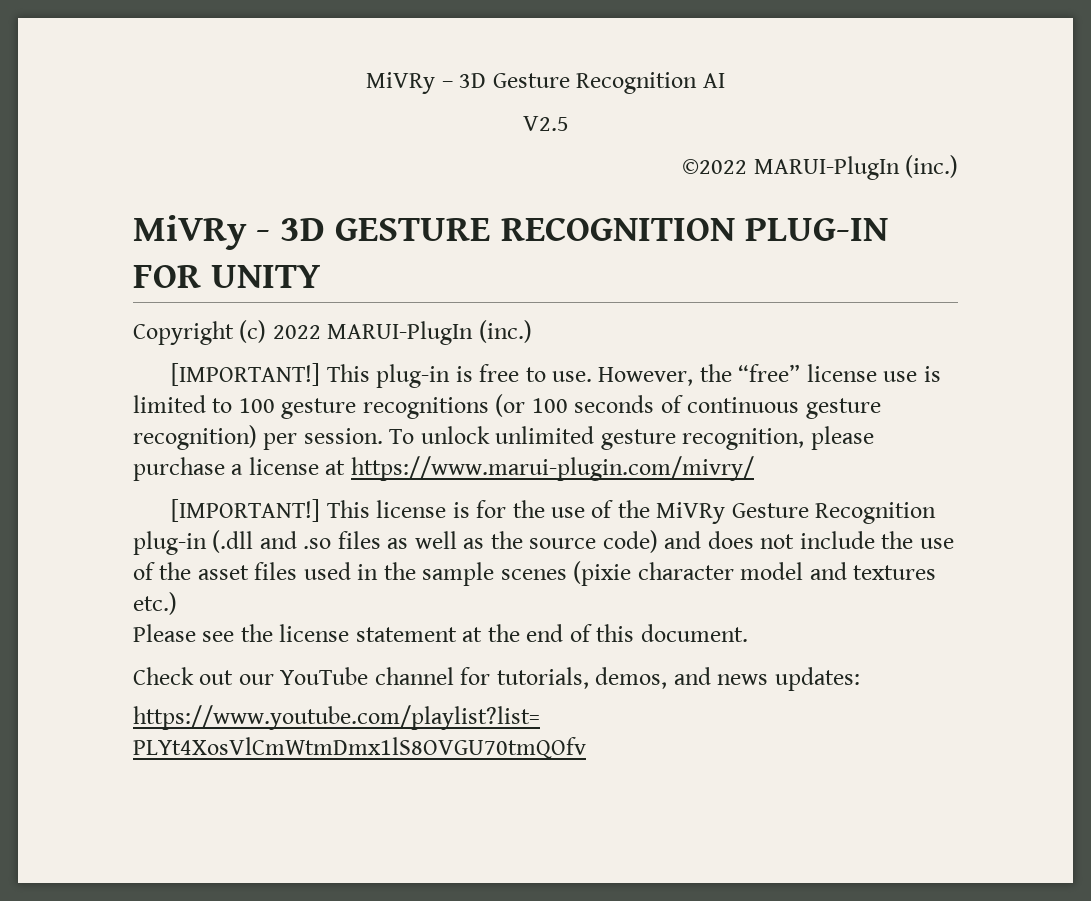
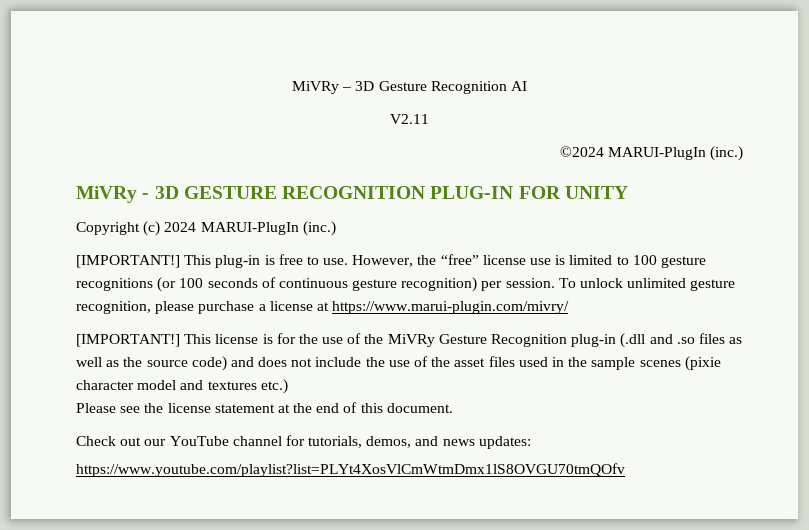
- V2.5
- ©2022 MARUI-PlugIn (inc.)
+ V2.11
+ ©2024 MARUI-PlugIn (inc.)
- Copyright (c) 2022 MARUI-PlugIn (inc.)
+ Copyright (c) 2024 MARUI-PlugIn (inc.)

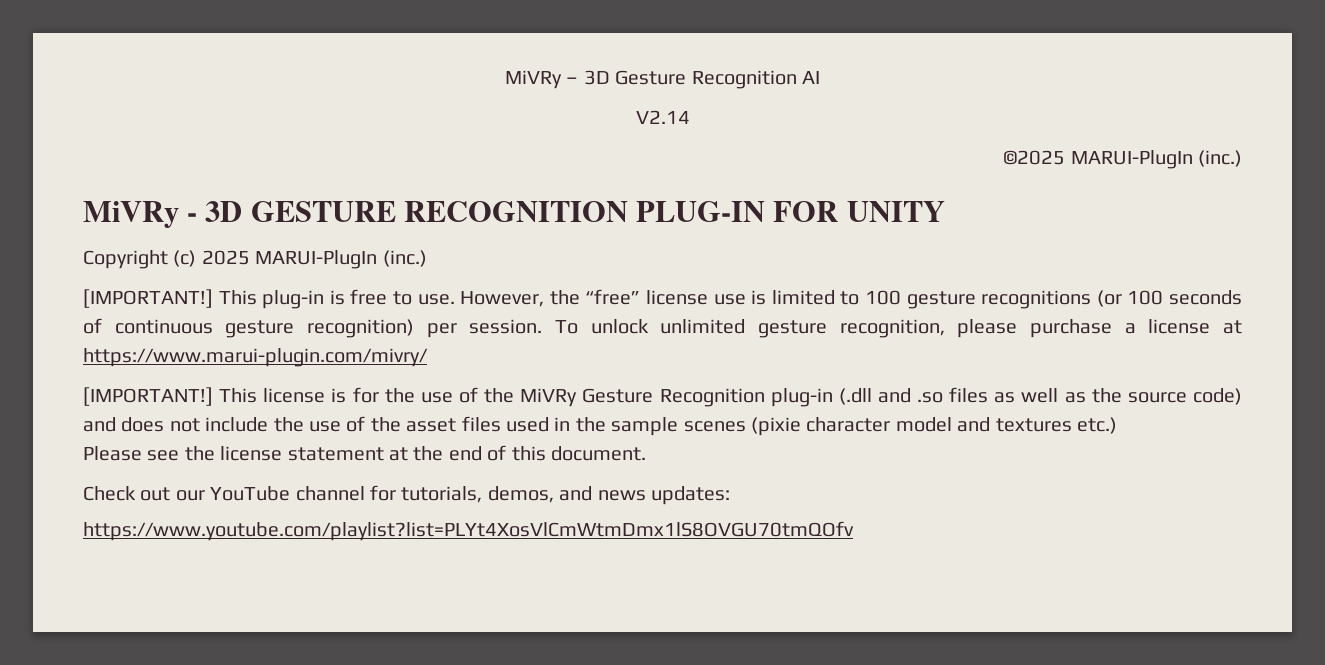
- V2.11
- ©2024 MARUI-PlugIn (inc.)
+ V2.14
+ ©2025 MARUI-PlugIn (inc.)
- Copyright (c) 2024 MARUI-PlugIn (inc.)
+ Copyright (c) 2025 MARUI-PlugIn (inc.)

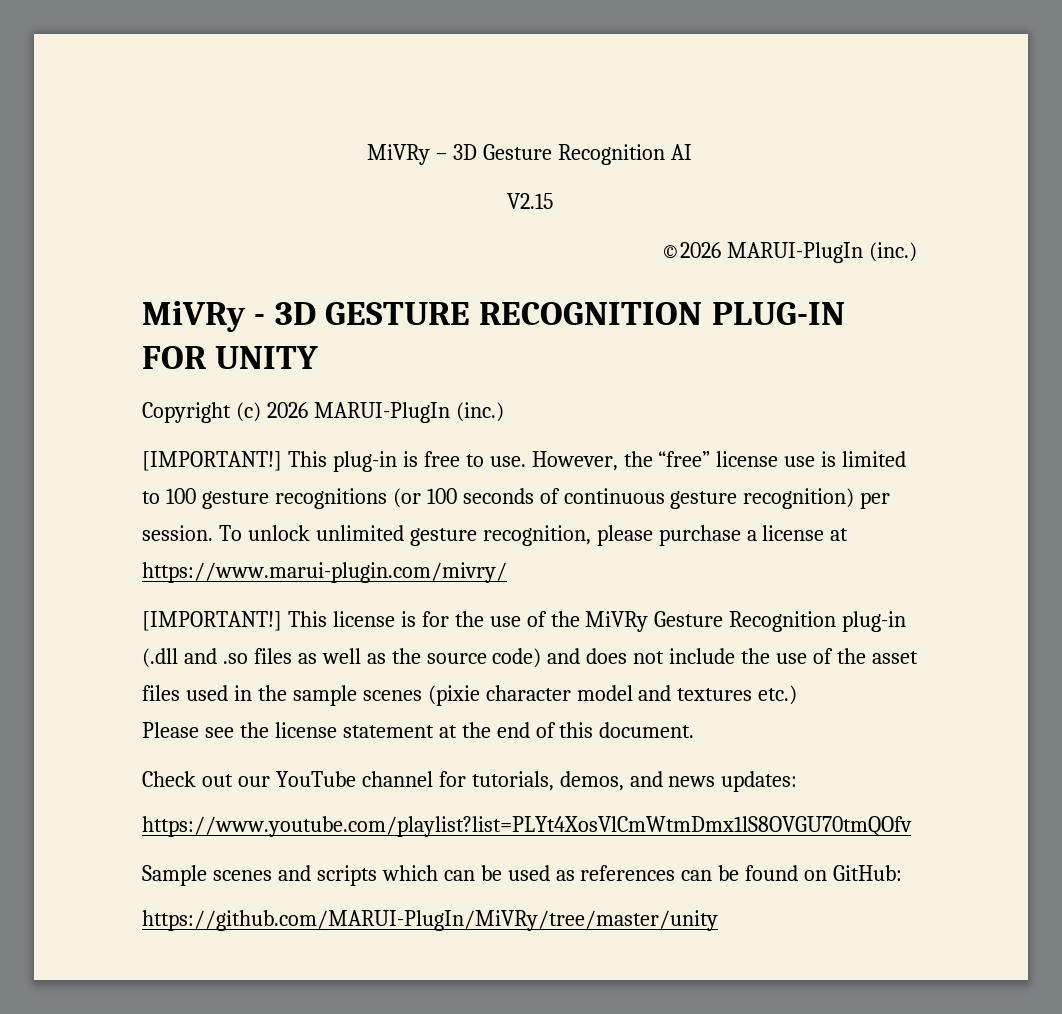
- V2.14
- ©2025 MARUI-PlugIn (inc.)
+ V2.15
+ ©2026 MARUI-PlugIn (inc.)
- Copyright (c) 2025 MARUI-PlugIn (inc.)
+ Copyright (c) 2026 MARUI-PlugIn (inc.)
+ Sample scenes and scripts which can be used as references can be found on GitHub:
+ https://github.com/MARUI-PlugIn/MiVRy/tree/master/unity

